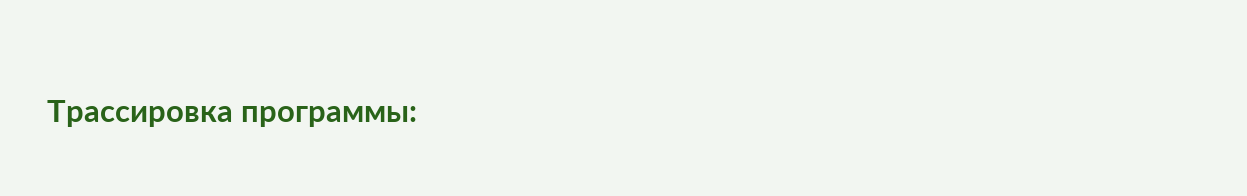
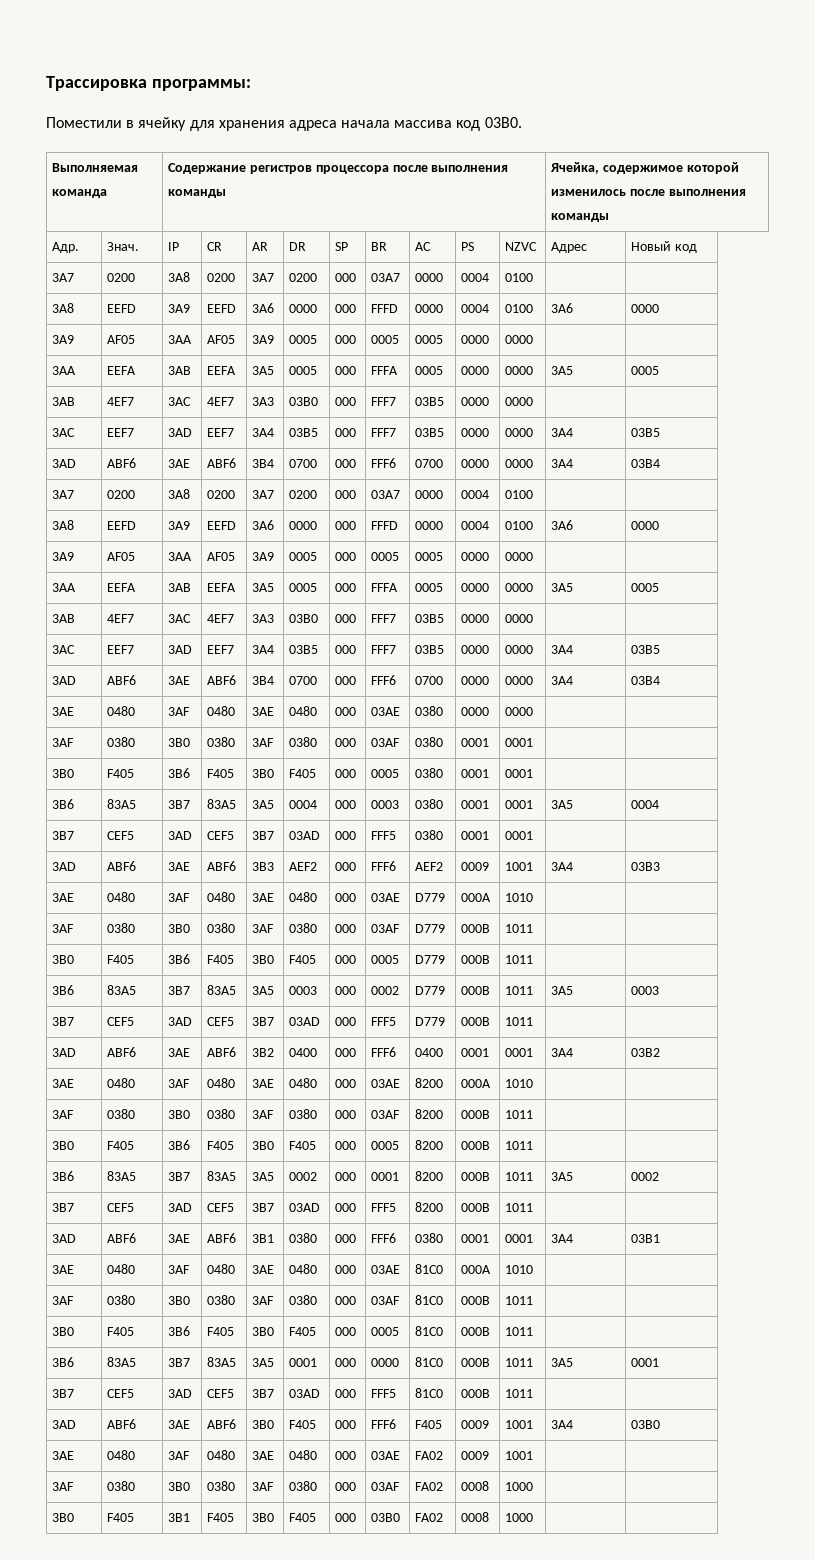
+ Поместили в ячейку для хранения адреса начала массива код 03B0.
+ Выполняемая команда | Содержание регистров процессора после выполнения команды | Ячейка, содержимое которой изменилось после выполнения команды
+ Адр. | Знач. | IP | CR | AR | DR | SP | BR | AC | PS | NZVC | Адрес | Новый код
+ 3A7 | 0200 | 3A8 | 0200 | 3A7 | 0200 | 000 | 03A7 | 0000 | 0004 | 0100 | |
+ 3A8 | EEFD | 3A9 | EEFD | 3A6 | 0000 | 000 | FFFD | 0000 | 0004 | 0100 | 3A6 | 0000
+ 3A9 | AF05 | 3AA | AF05 | 3A9 | 0005 | 000 | 0005 | 0005 | 0000 | 0000 | |
+ 3AA | EEFA | 3AB | EEFA | 3A5 | 0005 | 000 | FFFA | 0005 | 0000 | 0000 | 3A5 | 0005
+ 3AB | 4EF7 | 3AC | 4EF7 | 3A3 | 03B0 | 000 | FFF7 | 03B5 | 0000 | 0000 | |
+ 3AC | EEF7 | 3AD | EEF7 | 3A4 | 03B5 | 000 | FFF7 | 03B5 | 0000 | 0000 | 3A4 | 03B5
+ 3AD | ABF6 | 3AE | ABF6 | 3B4 | 0700 | 000 | FFF6 | 0700 | 0000 | 0000 | 3A4 | 03B4
+ 3A7 | 0200 | 3A8 | 0200 | 3A7 | 0200 | 000 | 03A7 | 0000 | 0004 | 0100 | |
+ 3A8 | EEFD | 3A9 | EEFD | 3A6 | 0000 | 000 | FFFD | 0000 | 0004 | 0100 | 3A6 | 0000
+ 3A9 | AF05 | 3AA | AF05 | 3A9 | 0005 | 000 | 0005 | 0005 | 0000 | 0000 | |
+ 3AA | EEFA | 3AB | EEFA | 3A5 | 0005 | 000 | FFFA | 0005 | 0000 | 0000 | 3A5 | 0005
+ 3AB | 4EF7 | 3AC | 4EF7 | 3A3 | 03B0 | 000 | FFF7 | 03B5 | 0000 | 0000 | |
+ 3AC | EEF7 | 3AD | EEF7 | 3A4 | 03B5 | 000 | FFF7 | 03B5 | 0000 | 0000 | 3A4 | 03B5
+ 3AD | ABF6 | 3AE | ABF6 | 3B4 | 0700 | 000 | FFF6 | 0700 | 0000 | 0000 | 3A4 | 03B4
+ 3AE | 0480 | 3AF | 0480 | 3AE | 0480 | 000 | 03AE | 0380 | 0000 | 0000 | |
+ 3AF | 0380 | 3B0 | 0380 | 3AF | 0380 | 000 | 03AF | 0380 | 0001 | 0001 | |
+ 3B0 | F405 | 3B6 | F405 | 3B0 | F405 | 000 | 0005 | 0380 | 0001 | 0001 | |
+ 3B6 | 83A5 | 3B7 | 83A5 | 3A5 | 0004 | 000 | 0003 | 0380 | 0001 | 0001 | 3A5 | 0004
+ 3B7 | CEF5 | 3AD | CEF5 | 3B7 | 03AD | 000 | FFF5 | 0380 | 0001 | 0001 | |
+ 3AD | ABF6 | 3AE | ABF6 | 3B3 | AEF2 | 000 | FFF6 | AEF2 | 0009 | 1001 | 3A4 | 03B3
+ 3AE | 0480 | 3AF | 0480 | 3AE | 0480 | 000 | 03AE | D779 | 000A | 1010 | |
+ 3AF | 0380 | 3B0 | 0380 | 3AF | 0380 | 000 | 03AF | D779 | 000B | 1011 | |
+ 3B0 | F405 | 3B6 | F405 | 3B0 | F405 | 000 | 0005 | D779 | 000B | 1011 | |
+ 3B6 | 83A5 | 3B7 | 83A5 | 3A5 | 0003 | 000 | 0002 | D779 | 000B | 1011 | 3A5 | 0003
+ 3B7 | CEF5 | 3AD | CEF5 | 3B7 | 03AD | 000 | FFF5 | D779 | 000B | 1011 | |
+ 3AD | ABF6 | 3AE | ABF6 | 3B2 | 0400 | 000 | FFF6 | 0400 | 0001 | 0001 | 3A4 | 03B2
+ 3AE | 0480 | 3AF | 0480 | 3AE | 0480 | 000 | 03AE | 8200 | 000A | 1010 | |
+ 3AF | 0380 | 3B0 | 0380 | 3AF | 0380 | 000 | 03AF | 8200 | 000B | 1011 | |
+ 3B0 | F405 | 3B6 | F405 | 3B0 | F405 | 000 | 0005 | 8200 | 000B | 1011 | |
+ 3B6 | 83A5 | 3B7 | 83A5 | 3A5 | 0002 | 000 | 0001 | 8200 | 000B | 1011 | 3A5 | 0002
+ 3B7 | CEF5 | 3AD | CEF5 | 3B7 | 03AD | 000 | FFF5 | 8200 | 000B | 1011 | |
+ 3AD | ABF6 | 3AE | ABF6 | 3B1 | 0380 | 000 | FFF6 | 0380 | 0001 | 0001 | 3A4 | 03B1
+ 3AE | 0480 | 3AF | 0480 | 3AE | 0480 | 000 | 03AE | 81C0 | 000A | 1010 | |
+ 3AF | 0380 | 3B0 | 0380 | 3AF | 0380 | 000 | 03AF | 81C0 | 000B | 1011 | |
+ 3B0 | F405 | 3B6 | F405 | 3B0 | F405 | 000 | 0005 | 81C0 | 000B | 1011 | |
+ 3B6 | 83A5 | 3B7 | 83A5 | 3A5 | 0001 | 000 | 0000 | 81C0 | 000B | 1011 | 3A5 | 0001
+ 3B7 | CEF5 | 3AD | CEF5 | 3B7 | 03AD | 000 | FFF5 | 81C0 | 000B | 1011 | |
+ 3AD | ABF6 | 3AE | ABF6 | 3B0 | F405 | 000 | FFF6 | F405 | 0009 | 1001 | 3A4 | 03B0
+ 3AE | 0480 | 3AF | 0480 | 3AE | 0480 | 000 | 03AE | FA02 | 0009 | 1001 | |
+ 3AF | 0380 | 3B0 | 0380 | 3AF | 0380 | 000 | 03AF | FA02 | 0008 | 1000 | |
+ 3B0 | F405 | 3B1 | F405 | 3B0 | F405 | 000 | 03B0 | FA02 | 0008 | 1000 | |

